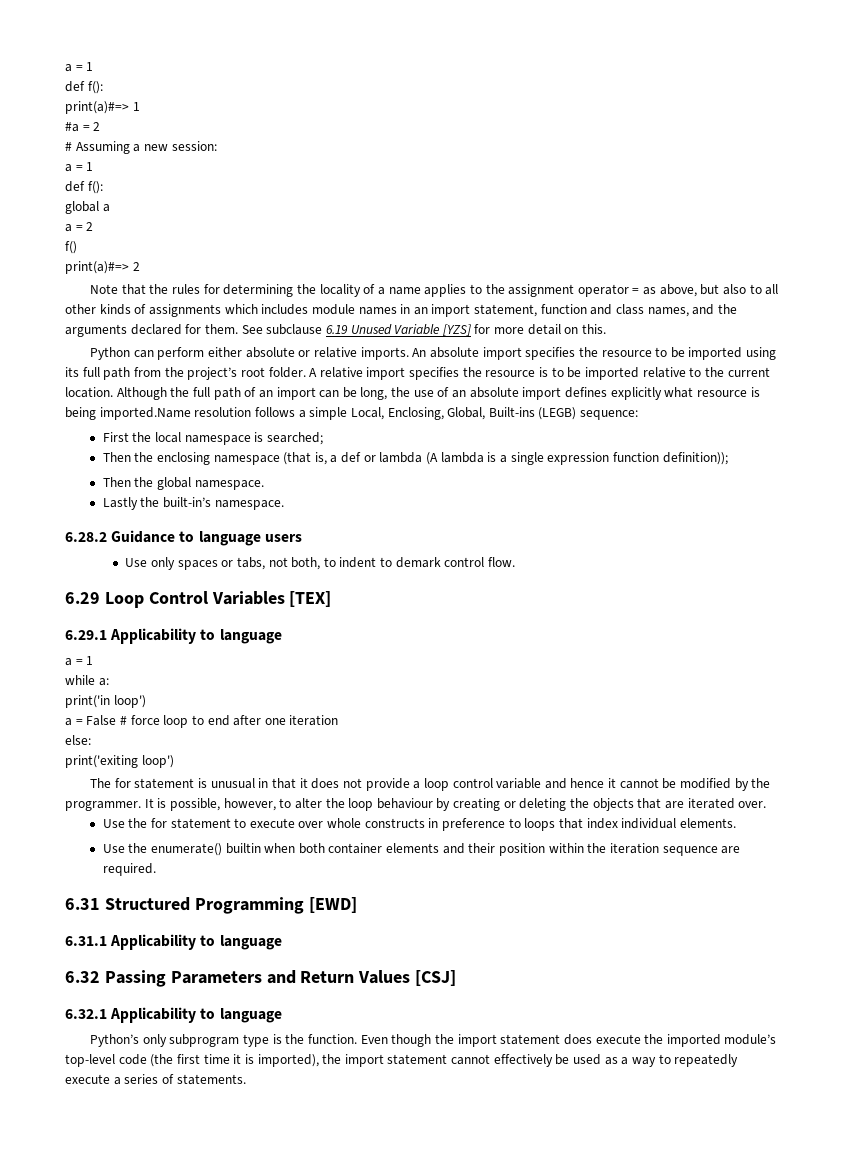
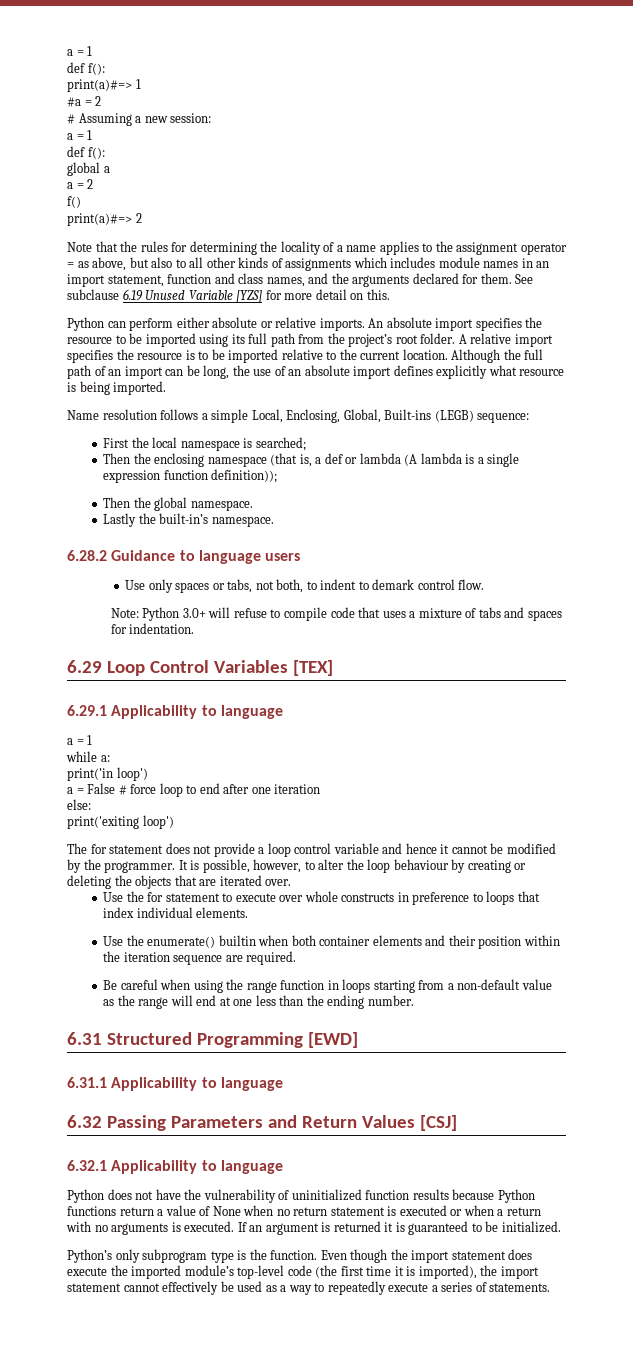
- Although the full path of an import can be long, the use of an absolute import defines explicitly what resource is being imported.Name resolution follows a simple Local, Enclosing, Global, Built-ins (LEGB) sequence:
+ Although the full path of an import can be long, the use of an absolute import defines explicitly what resource is being imported.
+ Name resolution follows a simple Local, Enclosing, Global, Built-ins (LEGB) sequence:
+ Note: Python 3.0+ will refuse to compile code that uses a mixture of tabs and spaces for indentation.
- The for statement is unusual in that it does not provide a loop control variable and hence it cannot be modified by the programmer.
+ The for statement does not provide a loop control variable and hence it cannot be modified by the programmer.
+ Be careful when using the range function in loops starting from a non-default value as the range will end at one less than the ending number.
+ Python does not have the vulnerability of uninitialized function results because Python functions return a value of None when no return statement is executed or when a return with no arguments is executed. If an argument is returned it is guaranteed to be initialized.

